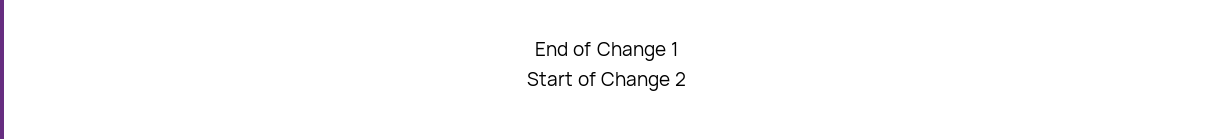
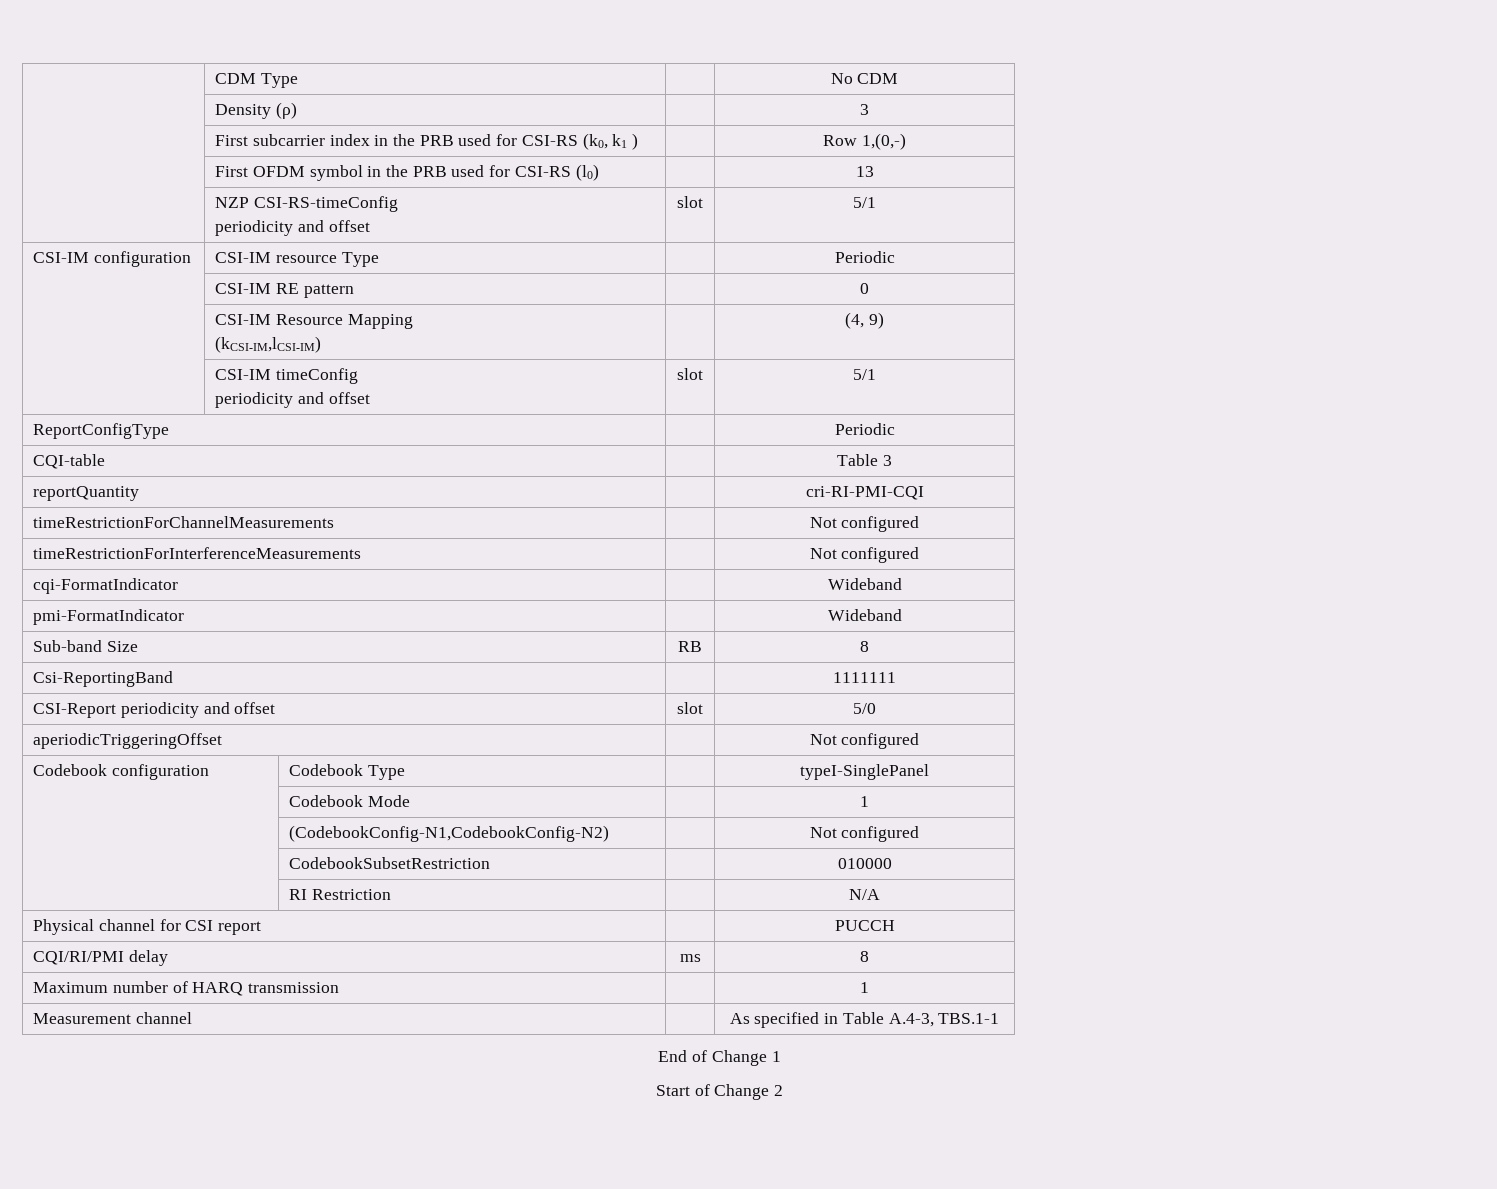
+ | CDM Type | | No CDM
+ | Density (ρ) | | 3
+ | First subcarrier index in the PRB used for CSI-RS (k0, k1 ) | | Row 1,(0,-)
+ | First OFDM symbol in the PRB used for CSI-RS (l0) | | 13
+ | NZP CSI-RS-timeConfig
+ periodicity and offset | slot | 5/1
+ CSI-IM configuration | CSI-IM resource Type | | Periodic
+ | CSI-IM RE pattern | | 0
+ | CSI-IM Resource Mapping
+ (kCSI-IM,lCSI-IM) | | (4, 9)
+ | CSI-IM timeConfig
+ periodicity and offset | slot | 5/1
+ ReportConfigType | | Periodic
+ CQI-table | | Table 3
+ reportQuantity | | cri-RI-PMI-CQI
+ timeRestrictionForChannelMeasurements | | Not configured
+ timeRestrictionForInterferenceMeasurements | | Not configured
+ cqi-FormatIndicator | | Wideband
+ pmi-FormatIndicator | | Wideband
+ Sub-band Size | RB | 8
+ Csi-ReportingBand | | 1111111
+ CSI-Report periodicity and offset | slot | 5/0
+ aperiodicTriggeringOffset | | Not configured
+ Codebook configuration | Codebook Type | | typeI-SinglePanel
+ | Codebook Mode | | 1
+ | (CodebookConfig-N1,CodebookConfig-N2) | | Not configured
+ | CodebookSubsetRestriction | | 010000
+ | RI Restriction | | N/A
+ Physical channel for CSI report | | PUCCH
+ CQI/RI/PMI delay | ms | 8
+ Maximum number of HARQ transmission | | 1
+ Measurement channel | | As specified in Table A.4-3, TBS.1-1

